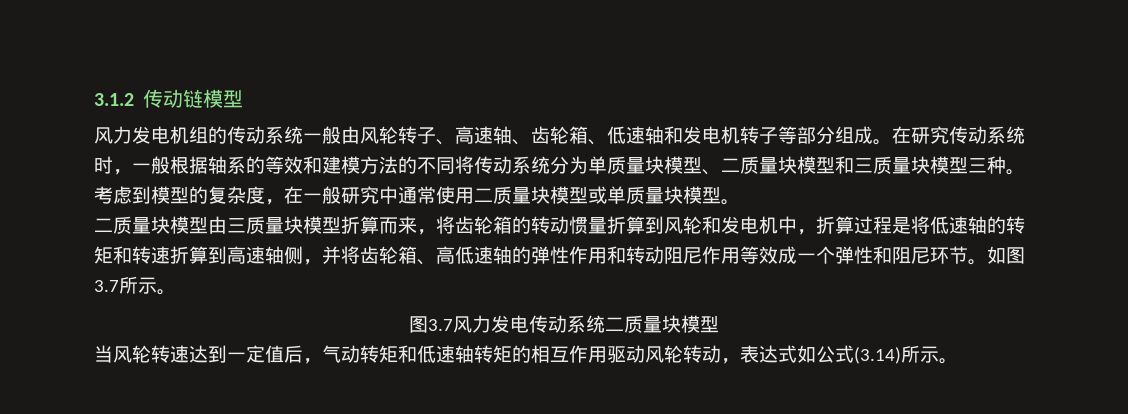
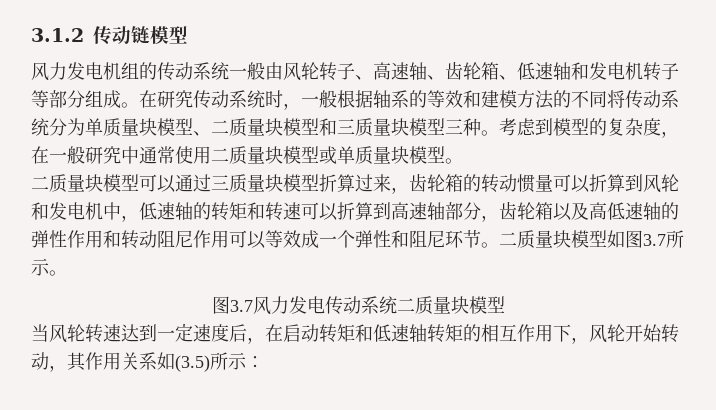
- 二质量块模型由三质量块模型折算而来，将齿轮箱的转动惯量折算到风轮和发电机中，折算过程是将低速轴的转矩和转速折算到高速轴侧，并将齿轮箱、高低速轴的弹性作用和转动阻尼作用等效成一个弹性和阻尼环节。
+ 二质量块模型可以通过三质量块模型折算过来，齿轮箱的转动惯量可以折算到风轮和发电机中，低速轴的转矩和转速可以折算到高速轴部分，齿轮箱以及高低速轴的弹性作用和转动阻尼作用可以等效成一个弹性和阻尼环节。
- 如图3.7所示。
+ 二质量块模型如图3.7所示。
- 当风轮转速达到一定值后，气动转矩和低速轴转矩的相互作用驱动风轮转动，表达式如公式(3.14)所示。
+ 当风轮转速达到一定速度后，在启动转矩和低速轴转矩的相互作用下，风轮开始转动，其作用关系如(3.5)所示：

